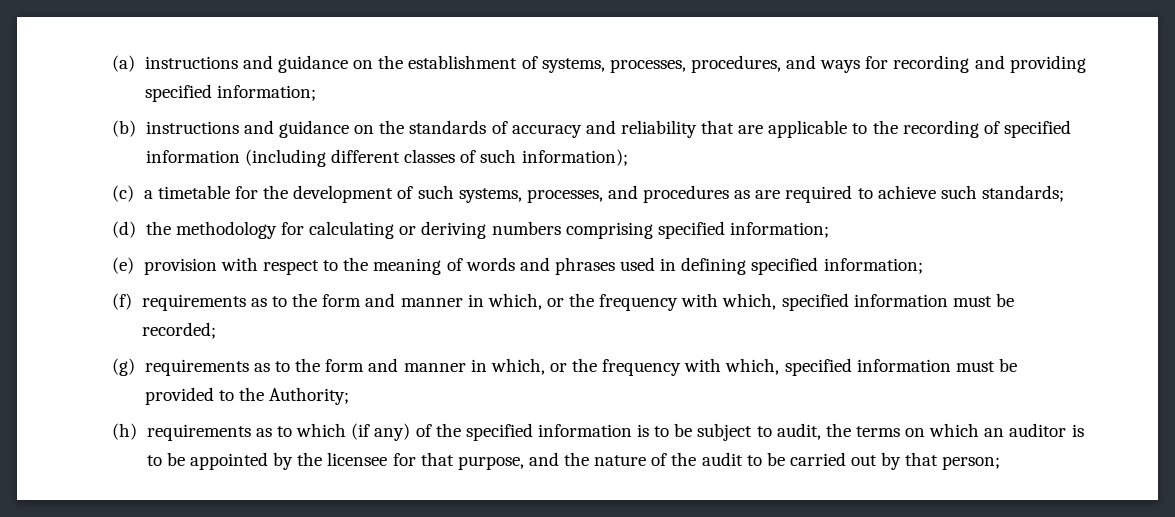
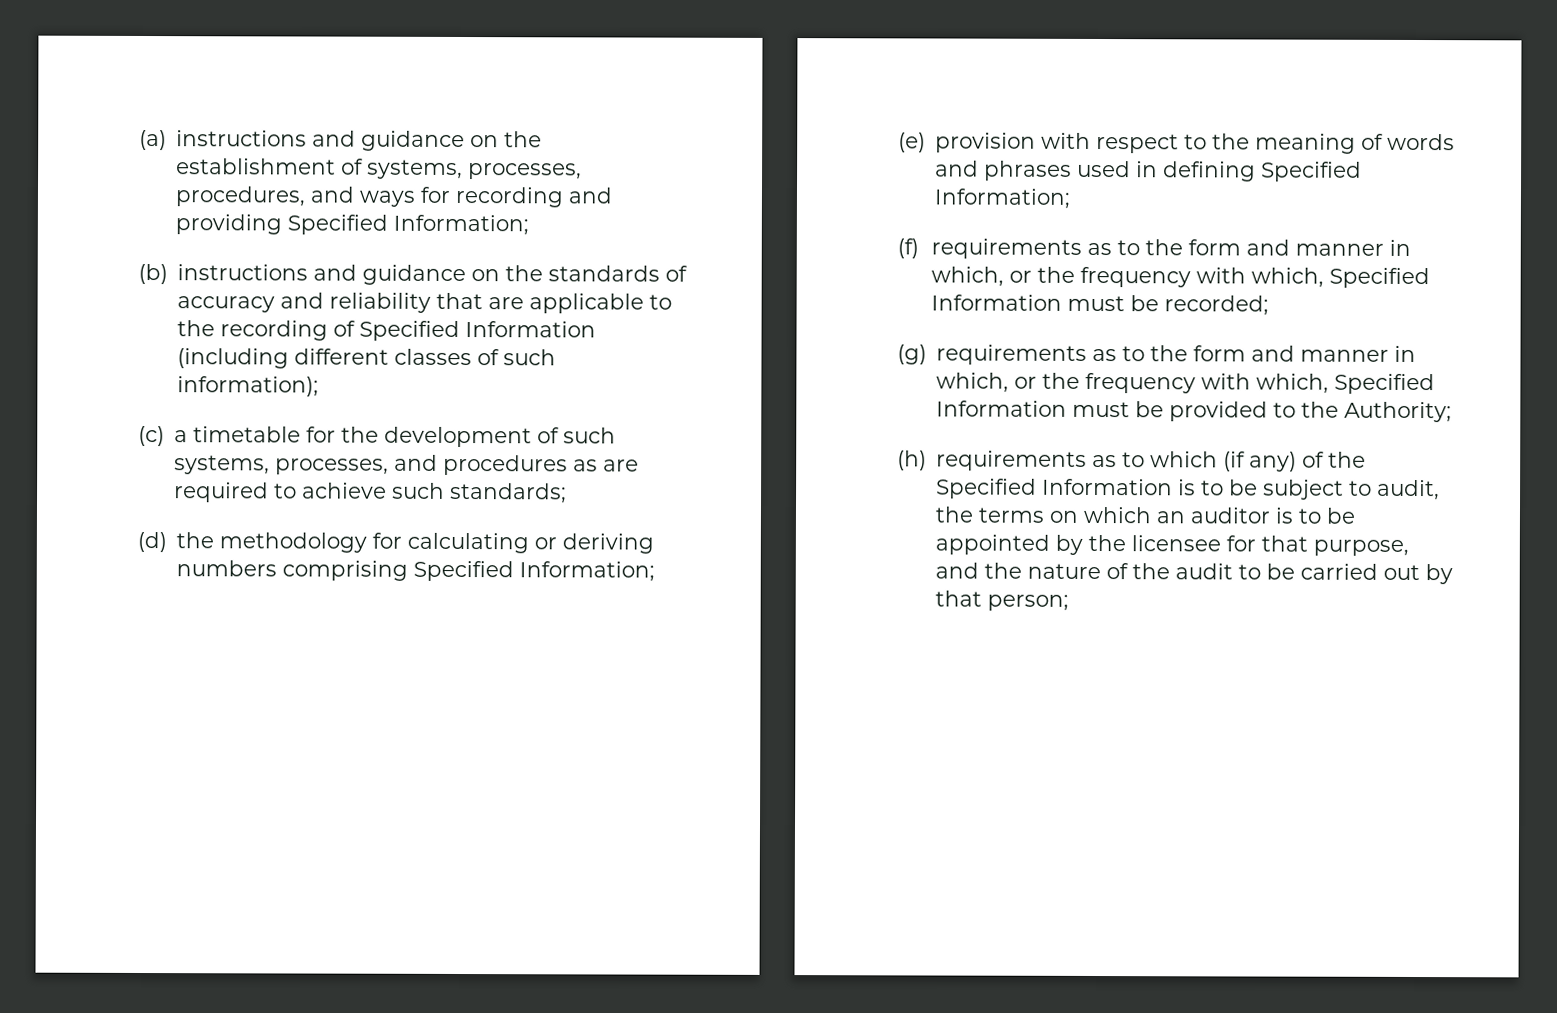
- (a) instructions and guidance on the establishment of systems, processes, procedures, and ways for recording and providing specified information;
+ (a) instructions and guidance on the establishment of systems, processes, procedures, and ways for recording and providing Specified Information;
- (b) instructions and guidance on the standards of accuracy and reliability that are applicable to the recording of specified information (including different classes of such information);
+ (b) instructions and guidance on the standards of accuracy and reliability that are applicable to the recording of Specified Information (including different classes of such information);
- (d) the methodology for calculating or deriving numbers comprising specified information;
+ (d) the methodology for calculating or deriving numbers comprising Specified Information;
- (e) provision with respect to the meaning of words and phrases used in defining specified information;
+ (e) provision with respect to the meaning of words and phrases used in defining Specified Information;
- (f) requirements as to the form and manner in which, or the frequency with which, specified information must be recorded;
+ (f) requirements as to the form and manner in which, or the frequency with which, Specified Information must be recorded;
- (g) requirements as to the form and manner in which, or the frequency with which, specified information must be provided to the Authority;
+ (g) requirements as to the form and manner in which, or the frequency with which, Specified Information must be provided to the Authority;
- (h) requirements as to which (if any) of the specified information is to be subject to audit, the terms on which an auditor is to be appointed by the licensee for that purpose, and the nature of the audit to be carried out by that person;
+ (h) requirements as to which (if any) of the Specified Information is to be subject to audit, the terms on which an auditor is to be appointed by the licensee for that purpose, and the nature of the audit to be carried out by that person;

